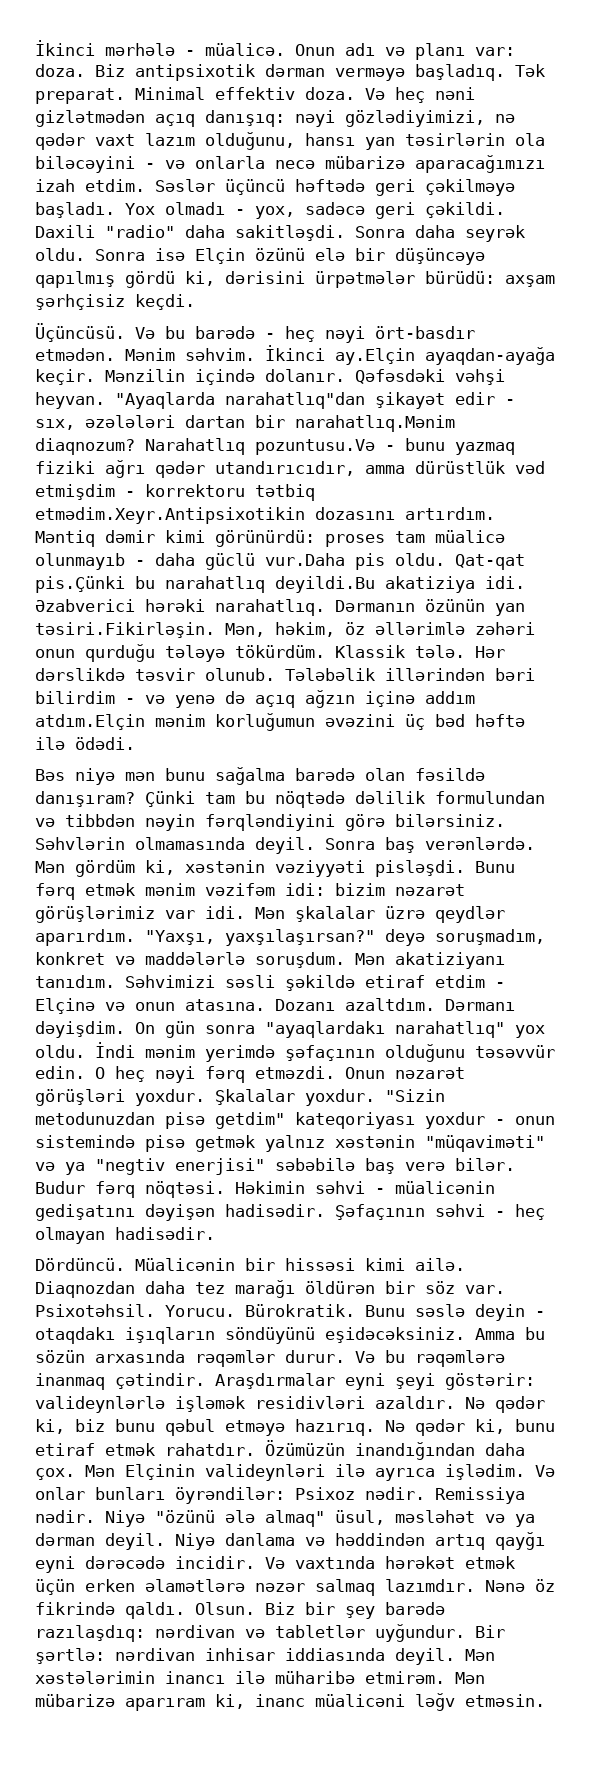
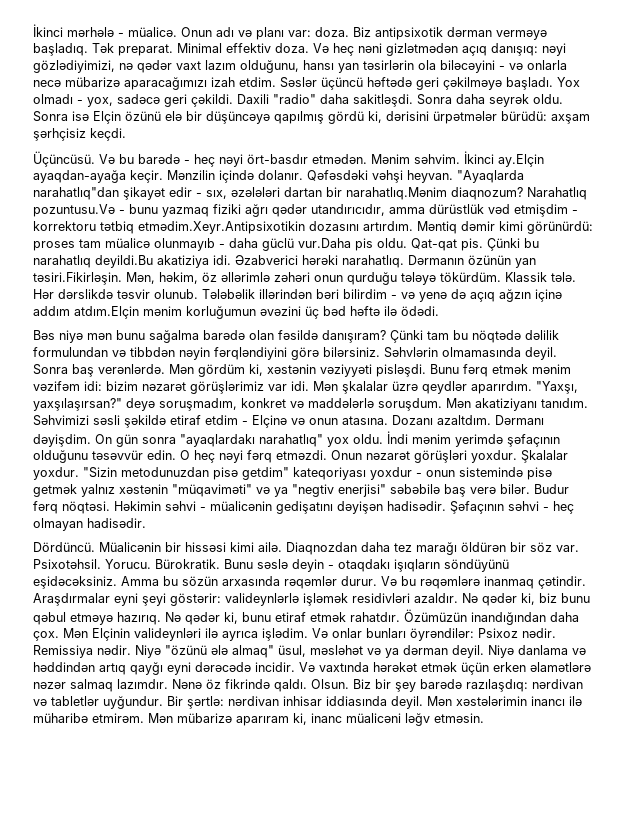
- Qat-qat pis.Çünki bu narahatlıq deyildi.Bu akatiziya idi.
+ Qat-qat pis. Çünki bu narahatlıq deyildi.Bu akatiziya idi.

